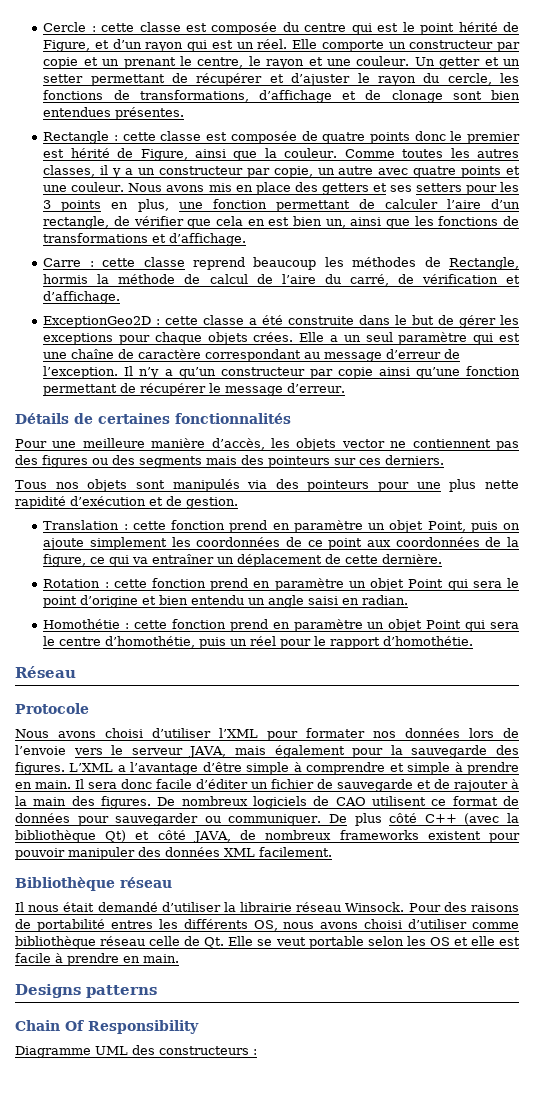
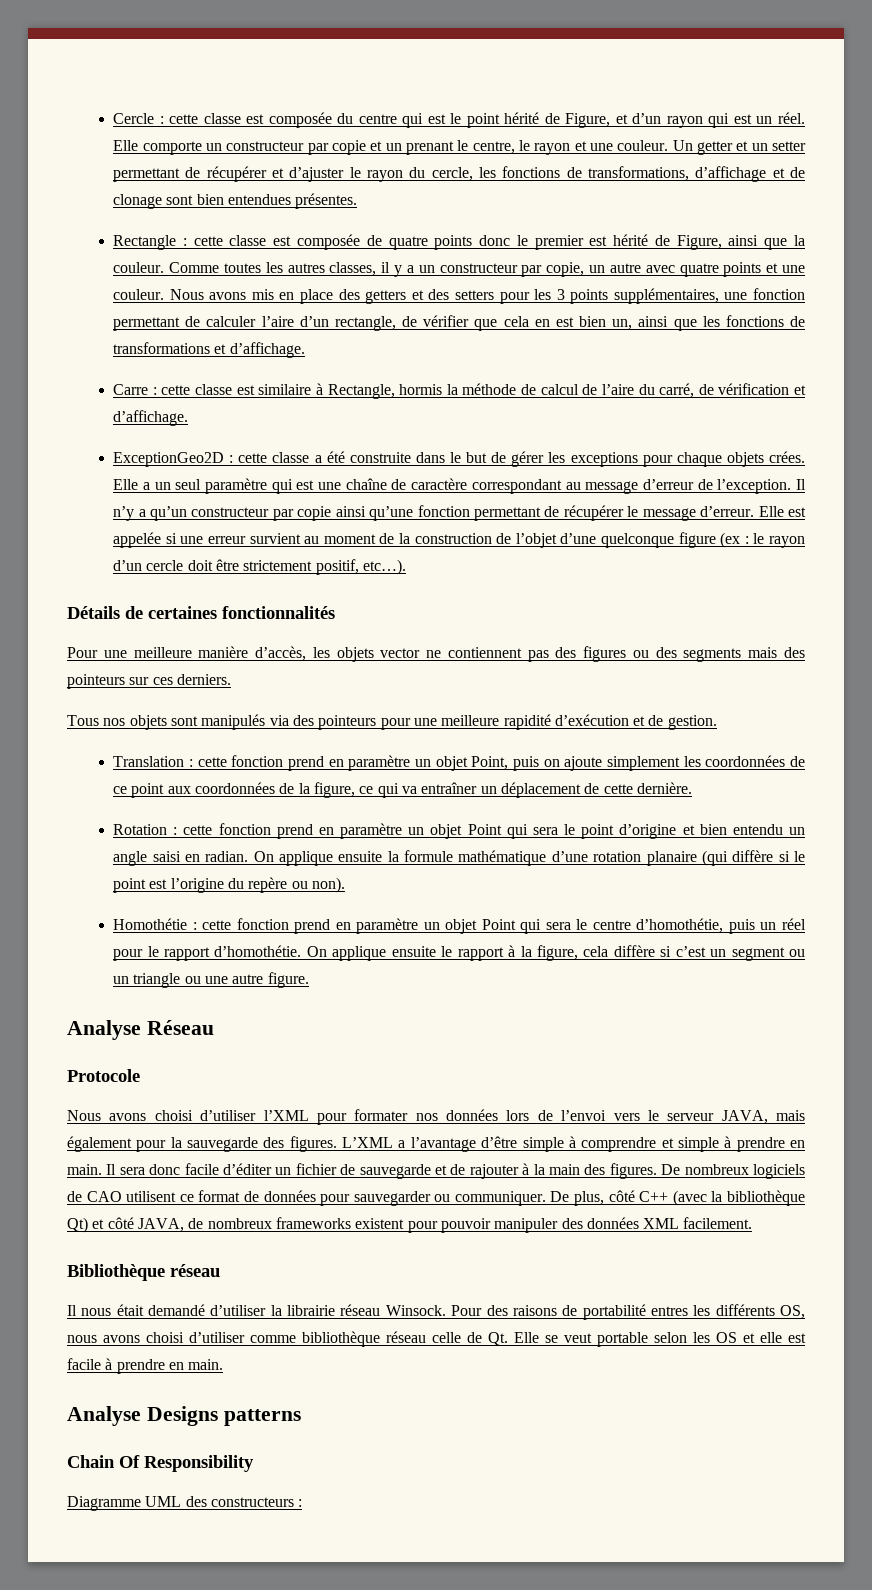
- Nous avons mis en place des getters et ses setters pour les 3 points en plus, une fonction permettant de calculer l’aire d’un rectangle, de vérifier que cela en est bien un, ainsi que les fonctions de transformations et d’affichage.
+ Nous avons mis en place des getters et des setters pour les 3 points supplémentaires, une fonction permettant de calculer l’aire d’un rectangle, de vérifier que cela en est bien un, ainsi que les fonctions de transformations et d’affichage.
- Carre : cette classe reprend beaucoup les méthodes de Rectangle, hormis la méthode de calcul de l’aire du carré, de vérification et d’affichage.
+ Carre : cette classe est similaire à Rectangle, hormis la méthode de calcul de l’aire du carré, de vérification et d’affichage.
+ Elle est appelée si une erreur survient au moment de la construction de l’objet d’une quelconque figure (ex : le rayon d’un cercle doit être strictement positif, etc…).
- Tous nos objets sont manipulés via des pointeurs pour une plus nette rapidité d’exécution et de gestion.
+ Tous nos objets sont manipulés via des pointeurs pour une meilleure rapidité d’exécution et de gestion.
+ On applique ensuite la formule mathématique d’une rotation planaire (qui diffère si le point est l’origine du repère ou non).
- Homothétie : cette fonction prend en paramètre un objet Point qui sera le centre d’homothétie, puis un réel pour le rapport d’homothétie.
- Réseau
+ Homothétie : cette fonction prend en paramètre un objet Point qui sera le centre d’homothétie, puis un réel pour le rapport d’homothétie. On applique ensuite le rapport à la figure, cela diffère si c’est un segment ou un triangle ou une autre figure.
+ Analyse Réseau
- Nous avons choisi d’utiliser l’XML pour formater nos données lors de l’envoie vers le serveur JAVA, mais également pour la sauvegarde des figures.
+ Nous avons choisi d’utiliser l’XML pour formater nos données lors de l’envoi vers le serveur JAVA, mais également pour la sauvegarde des figures.
- De plus côté C++ (avec la bibliothèque Qt) et côté JAVA, de nombreux frameworks existent pour pouvoir manipuler des données XML facilement.
+ De plus, côté C++ (avec la bibliothèque Qt) et côté JAVA, de nombreux frameworks existent pour pouvoir manipuler des données XML facilement.
- Designs patterns
+ Analyse Designs patterns

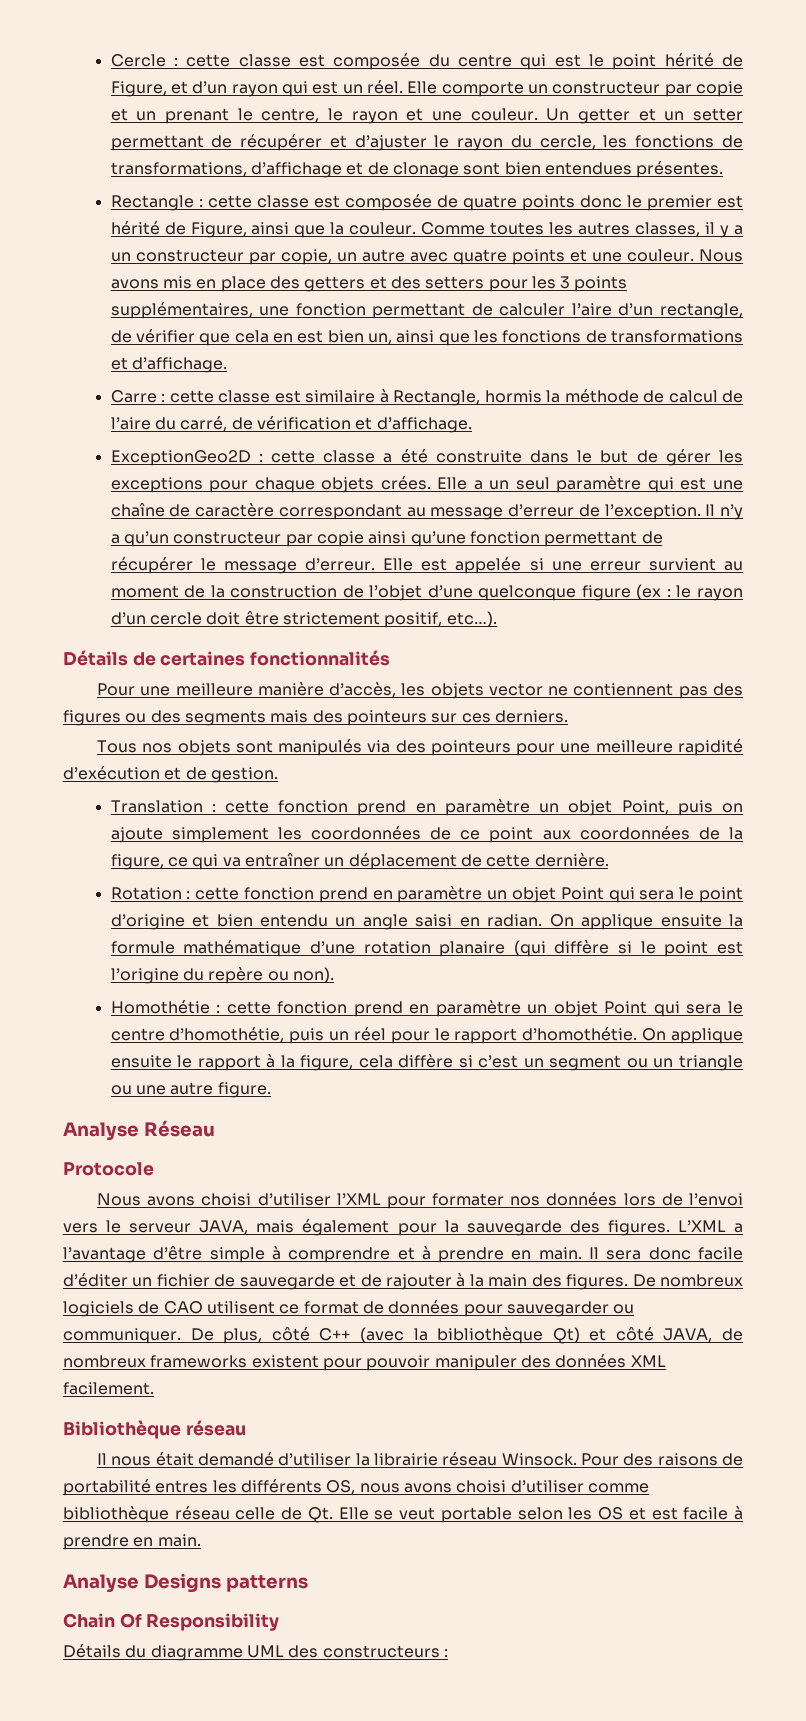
- L’XML a l’avantage d’être simple à comprendre et simple à prendre en main.
+ L’XML a l’avantage d’être simple à comprendre et à prendre en main.
- Pour des raisons de portabilité entres les différents OS, nous avons choisi d’utiliser comme bibliothèque réseau celle de Qt. Elle se veut portable selon les OS et elle est facile à prendre en main.
+ Pour des raisons de portabilité entres les différents OS, nous avons choisi d’utiliser comme bibliothèque réseau celle de Qt. Elle se veut portable selon les OS et est facile à prendre en main.
- Diagramme UML des constructeurs :
+ Détails du diagramme UML des constructeurs :

